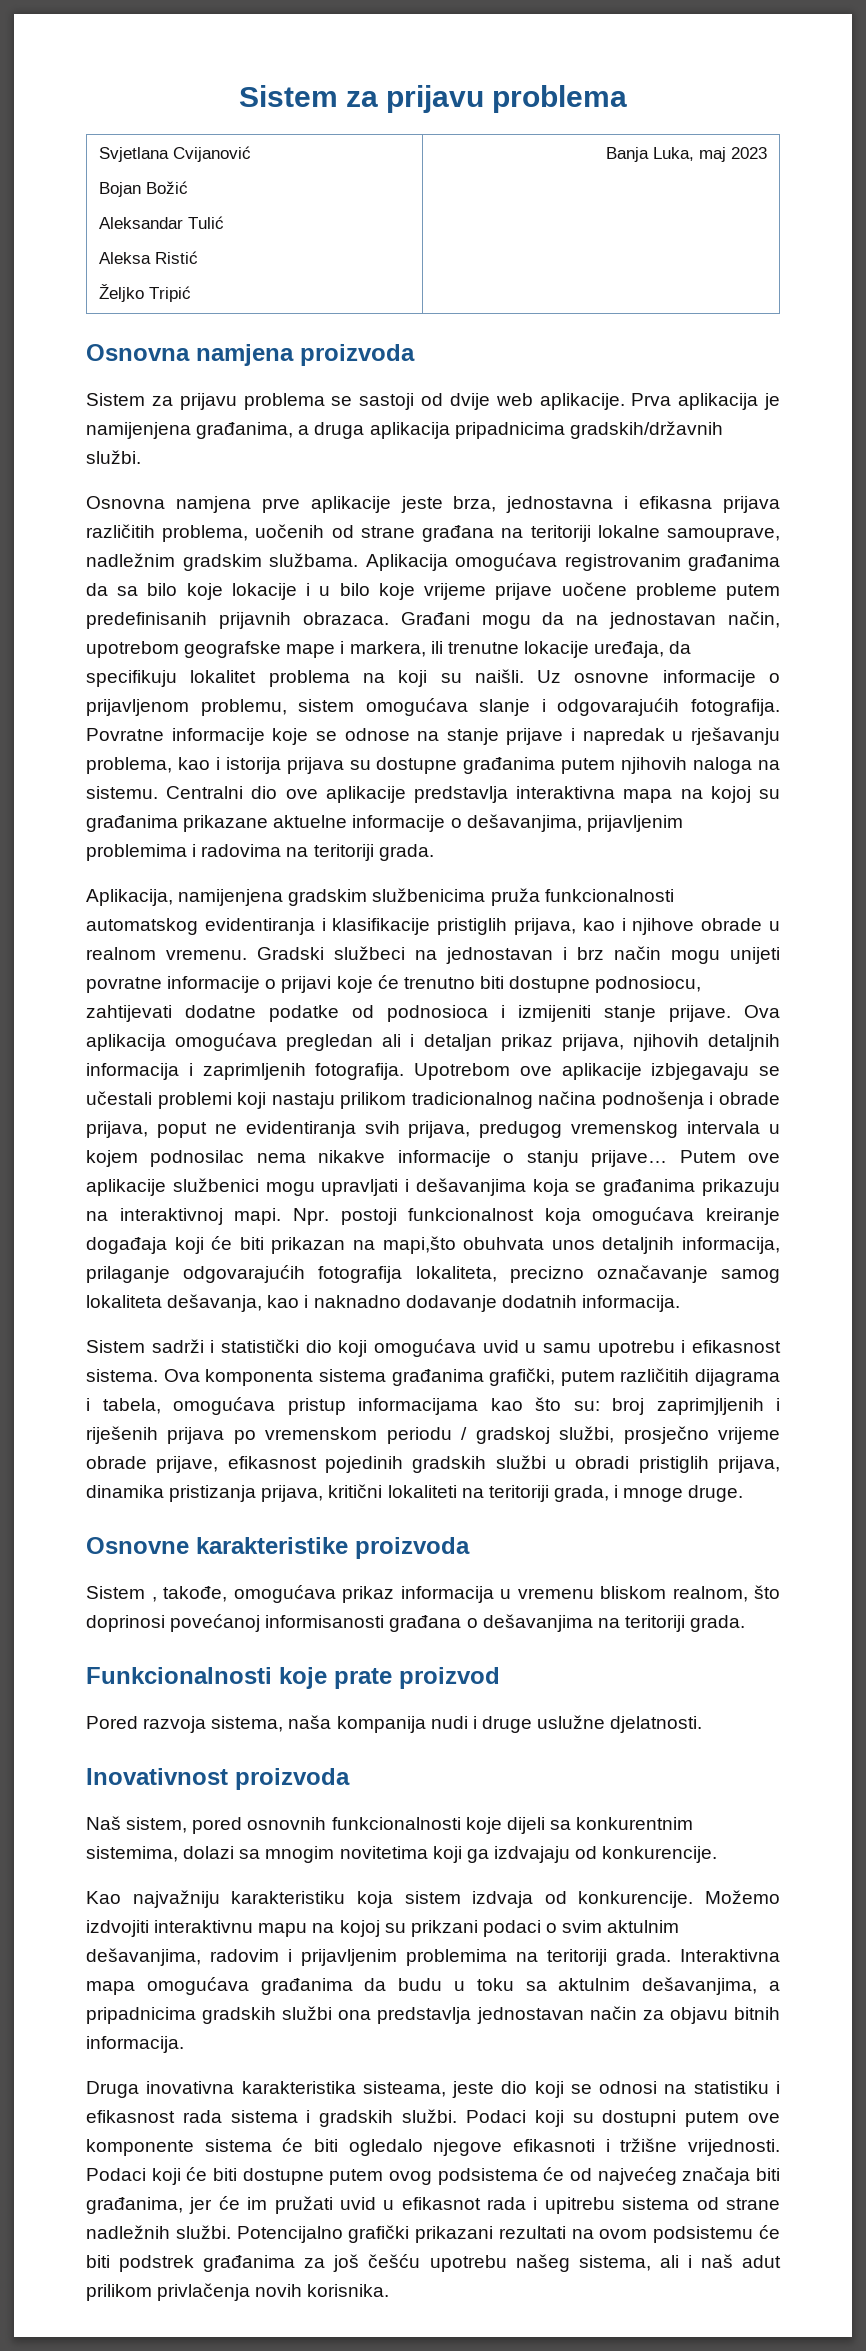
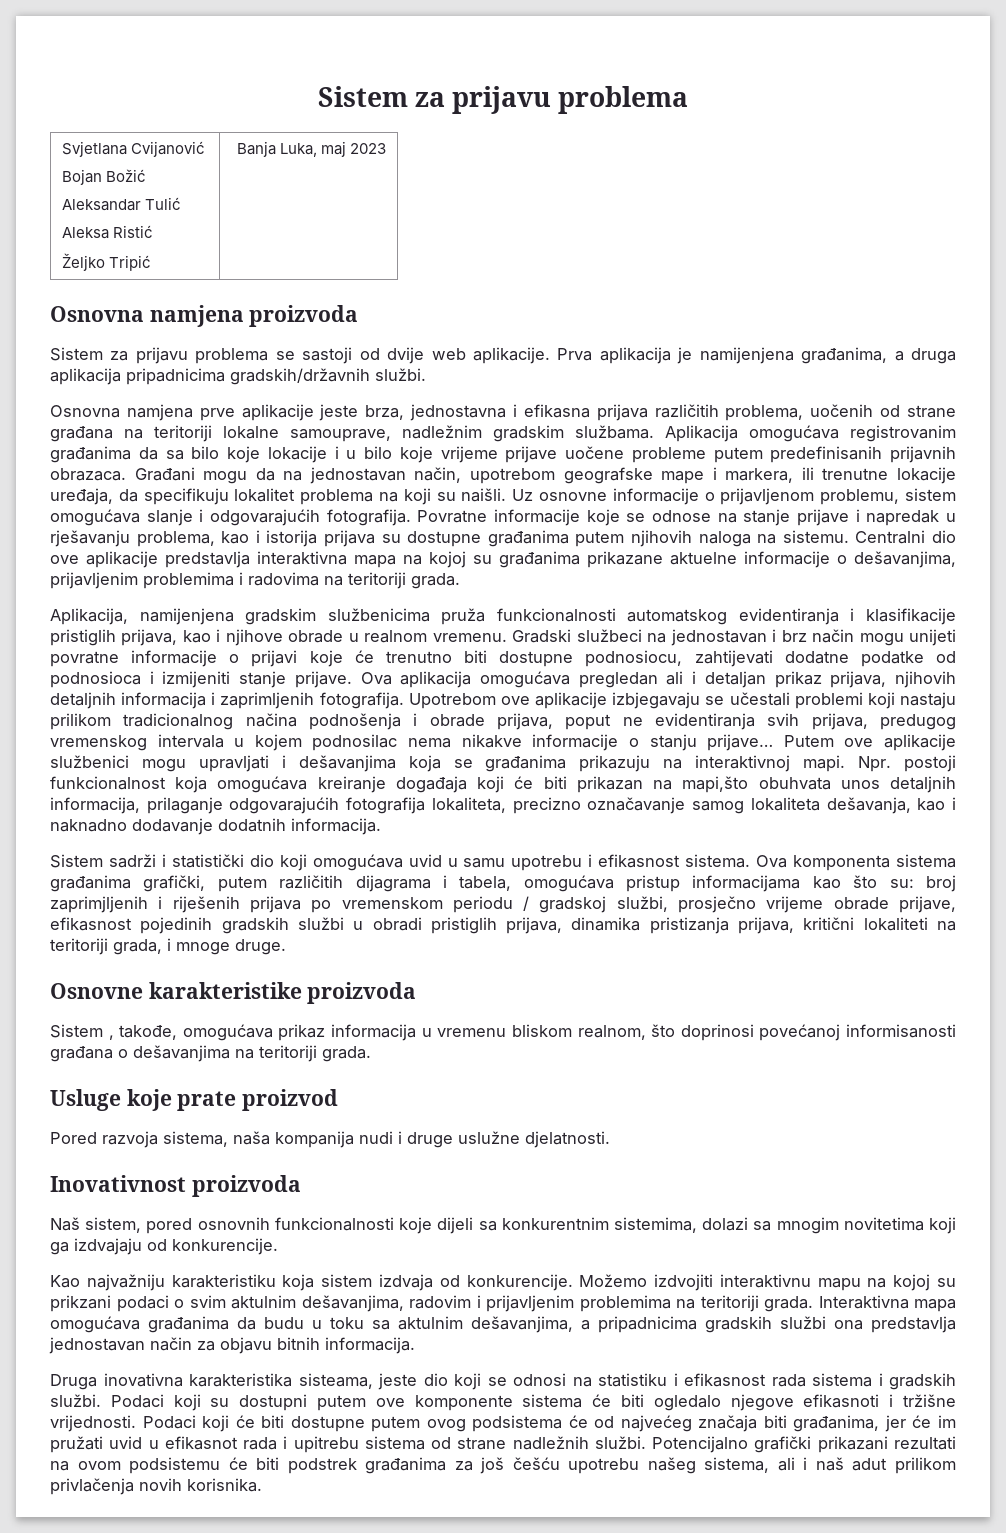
- Funkcionalnosti koje prate proizvod
+ Usluge koje prate proizvod

